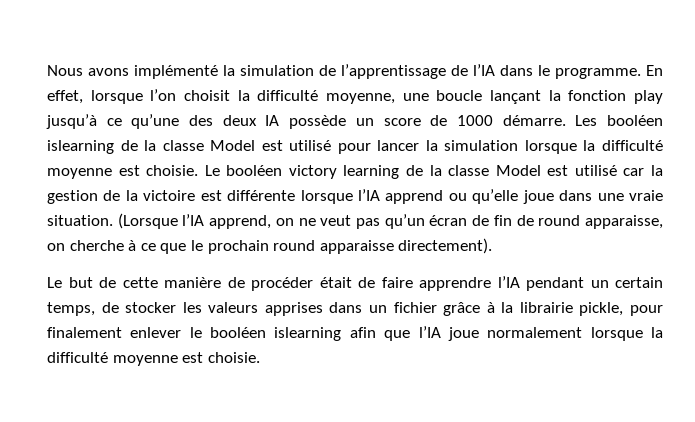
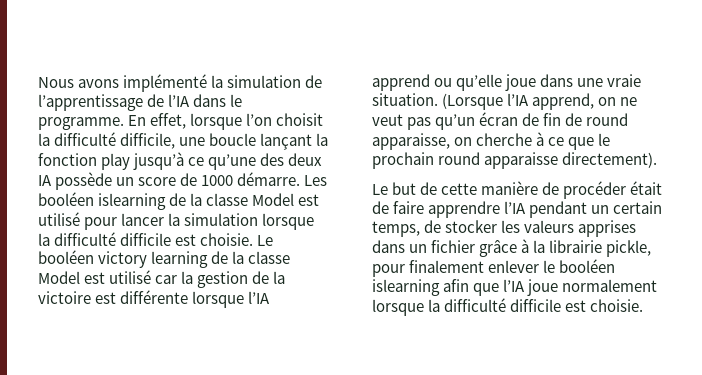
- En effet, lorsque l’on choisit la difficulté moyenne, une boucle lançant la fonction play jusqu’à ce qu’une des deux IA possède un score de 1000 démarre.
+ En effet, lorsque l’on choisit la difficulté difficile, une boucle lançant la fonction play jusqu’à ce qu’une des deux IA possède un score de 1000 démarre.
- Les booléen islearning de la classe Model est utilisé pour lancer la simulation lorsque la difficulté moyenne est choisie.
+ Les booléen islearning de la classe Model est utilisé pour lancer la simulation lorsque la difficulté difficile est choisie.
- Le but de cette manière de procéder était de faire apprendre l’IA pendant un certain temps, de stocker les valeurs apprises dans un fichier grâce à la librairie pickle, pour finalement enlever le booléen islearning afin que l’IA joue normalement lorsque la difficulté moyenne est choisie.
+ Le but de cette manière de procéder était de faire apprendre l’IA pendant un certain temps, de stocker les valeurs apprises dans un fichier grâce à la librairie pickle, pour finalement enlever le booléen islearning afin que l’IA joue normalement lorsque la difficulté difficile est choisie.

